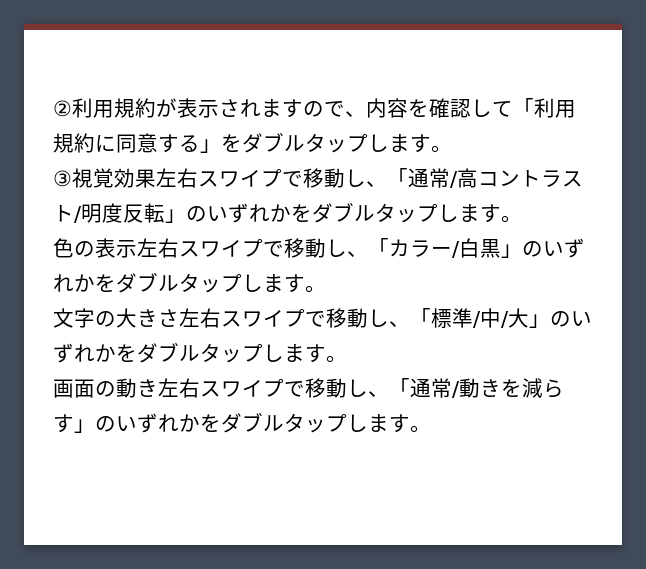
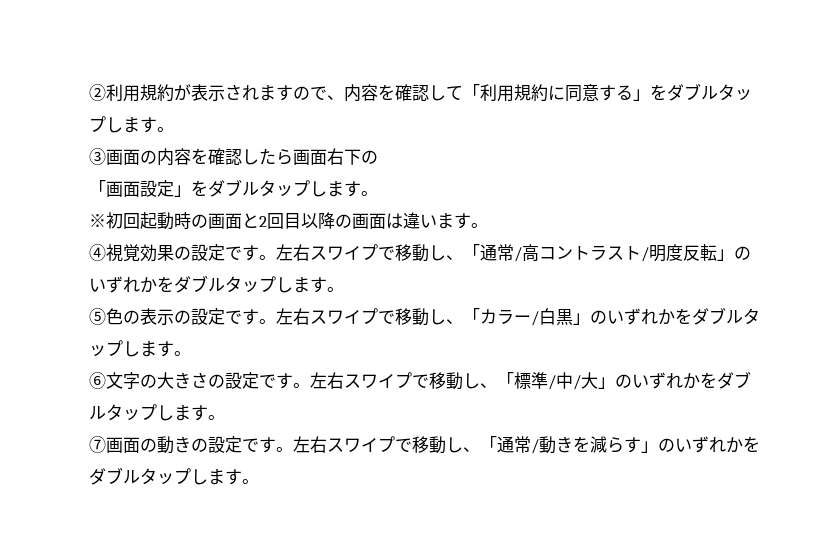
- ③視覚効果左右スワイプで移動し、「通常/高コントラスト/明度反転」のいずれかをダブルタップします。
+ ③画面の内容を確認したら画面右下の
+ 「画面設定」をダブルタップします。
+ ※初回起動時の画面と2回目以降の画面は違います。
+ ④視覚効果の設定です。左右スワイプで移動し、「通常/高コントラスト/明度反転」のいずれかをダブルタップします。
- 色の表示左右スワイプで移動し、「カラー/白黒」のいずれかをダブルタップします。
+ ⑤色の表示の設定です。左右スワイプで移動し、「カラー/白黒」のいずれかをダブルタップします。
- 文字の大きさ左右スワイプで移動し、「標準/中/大」のいずれかをダブルタップします。
+ ⑥文字の大きさの設定です。左右スワイプで移動し、「標準/中/大」のいずれかをダブルタップします。
- 画面の動き左右スワイプで移動し、「通常/動きを減らす」のいずれかをダブルタップします。
+ ⑦画面の動きの設定です。左右スワイプで移動し、「通常/動きを減らす」のいずれかをダブルタップします。

